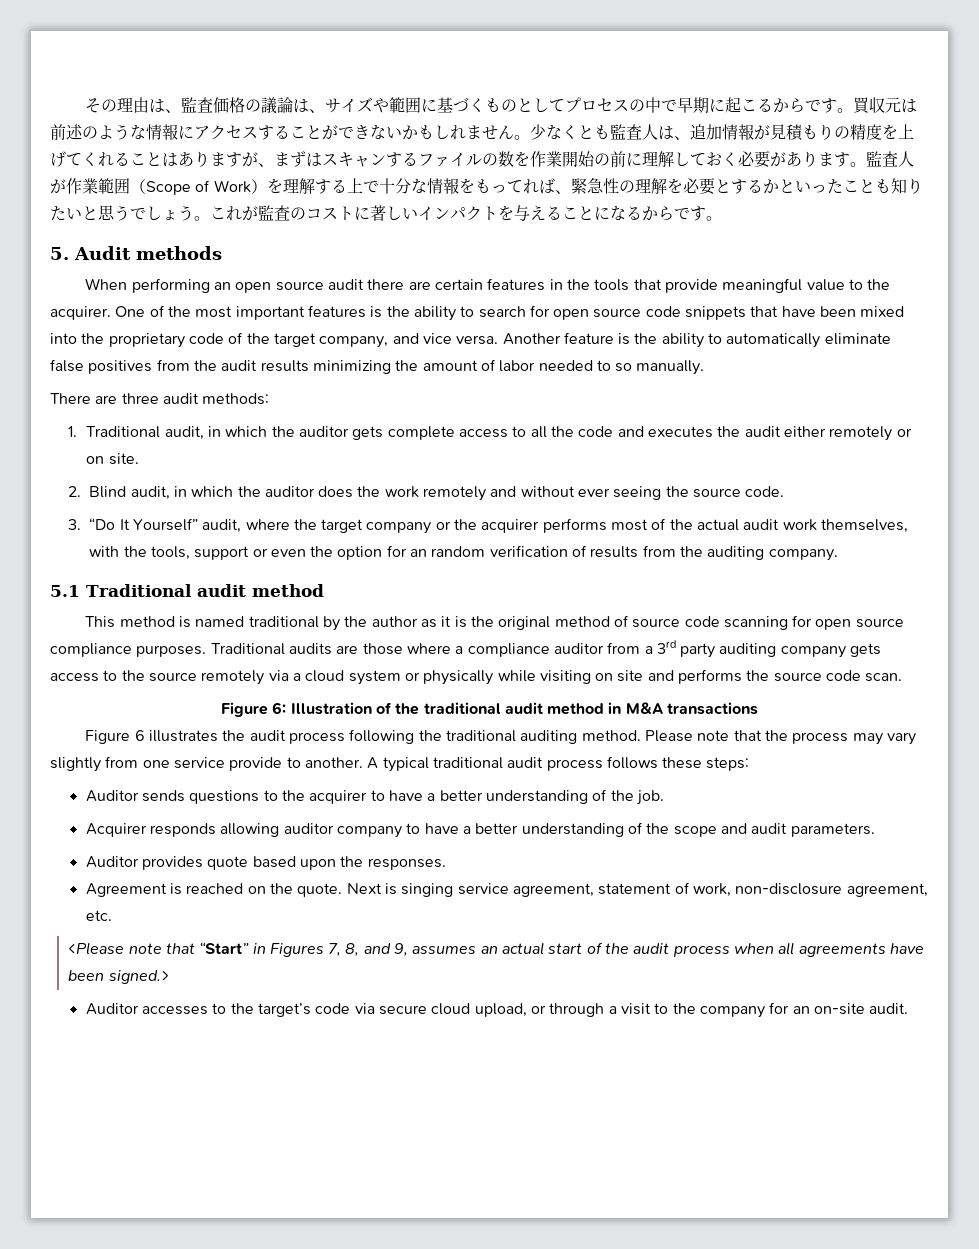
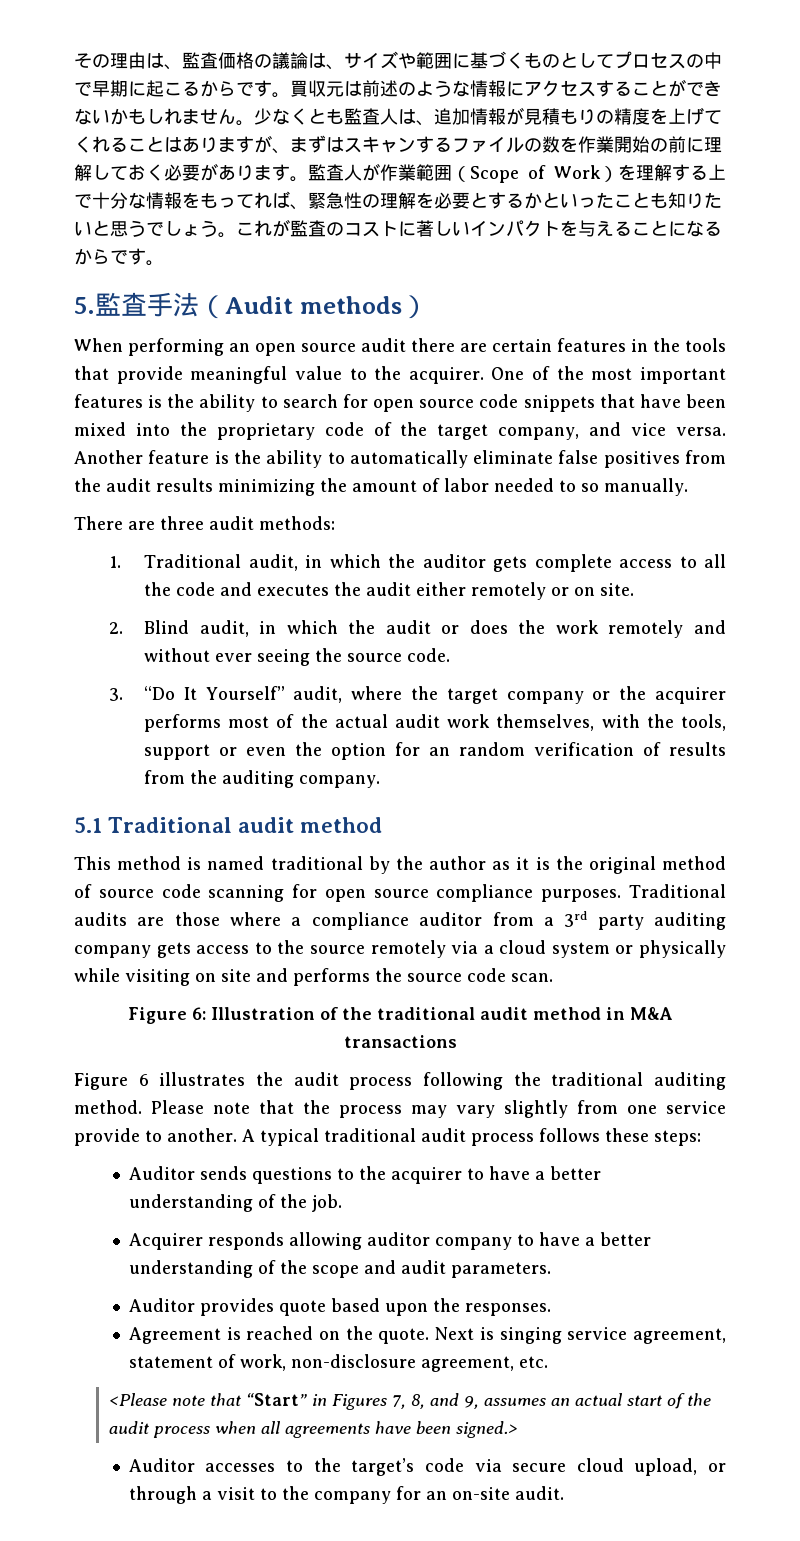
- 5. Audit methods
+ 5.監査手法（Audit methods）
- 2. Blind audit, in which the auditor does the work remotely and without ever seeing the source code.
+ 2. Blind audit, in which the audit or does the work remotely and without ever seeing the source code.

